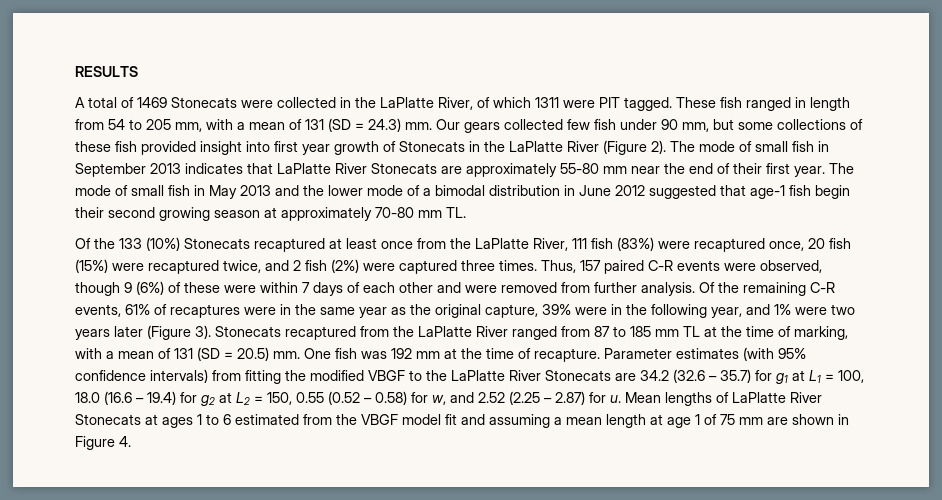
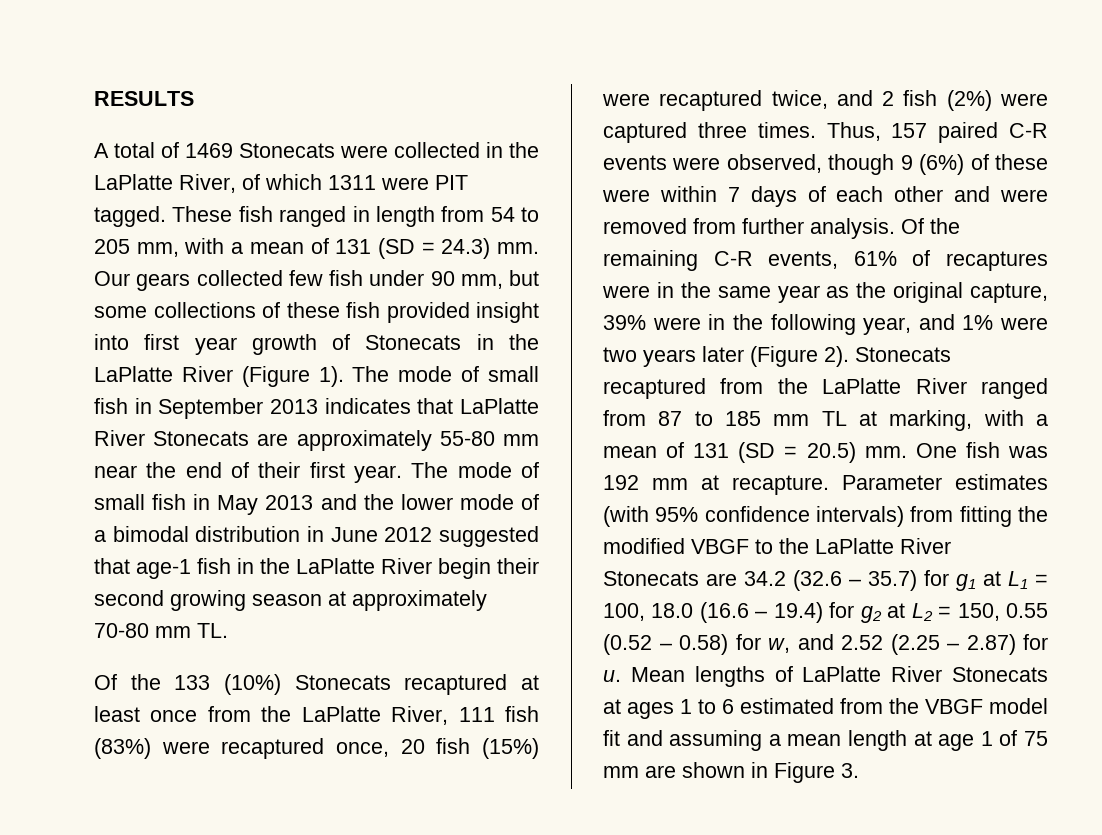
- Our gears collected few fish under 90 mm, but some collections of these fish provided insight into first year growth of Stonecats in the LaPlatte River (Figure 2).
+ Our gears collected few fish under 90 mm, but some collections of these fish provided insight into first year growth of Stonecats in the LaPlatte River (Figure 1).
- The mode of small fish in May 2013 and the lower mode of a bimodal distribution in June 2012 suggested that age-1 fish begin their second growing season at approximately 70-80 mm TL.
+ The mode of small fish in May 2013 and the lower mode of a bimodal distribution in June 2012 suggested that age-1 fish in the LaPlatte River begin their second growing season at approximately 70-80 mm TL.
- Of the remaining C-R events, 61% of recaptures were in the same year as the original capture, 39% were in the following year, and 1% were two years later (Figure 3).
+ Of the remaining C-R events, 61% of recaptures were in the same year as the original capture, 39% were in the following year, and 1% were two years later (Figure 2).
- Stonecats recaptured from the LaPlatte River ranged from 87 to 185 mm TL at the time of marking, with a mean of 131 (SD = 20.5) mm.
+ Stonecats recaptured from the LaPlatte River ranged from 87 to 185 mm TL at marking, with a mean of 131 (SD = 20.5) mm.
- One fish was 192 mm at the time of recapture.
+ One fish was 192 mm at recapture.
- Mean lengths of LaPlatte River Stonecats at ages 1 to 6 estimated from the VBGF model fit and assuming a mean length at age 1 of 75 mm are shown in Figure 4.
+ Mean lengths of LaPlatte River Stonecats at ages 1 to 6 estimated from the VBGF model fit and assuming a mean length at age 1 of 75 mm are shown in Figure 3.

